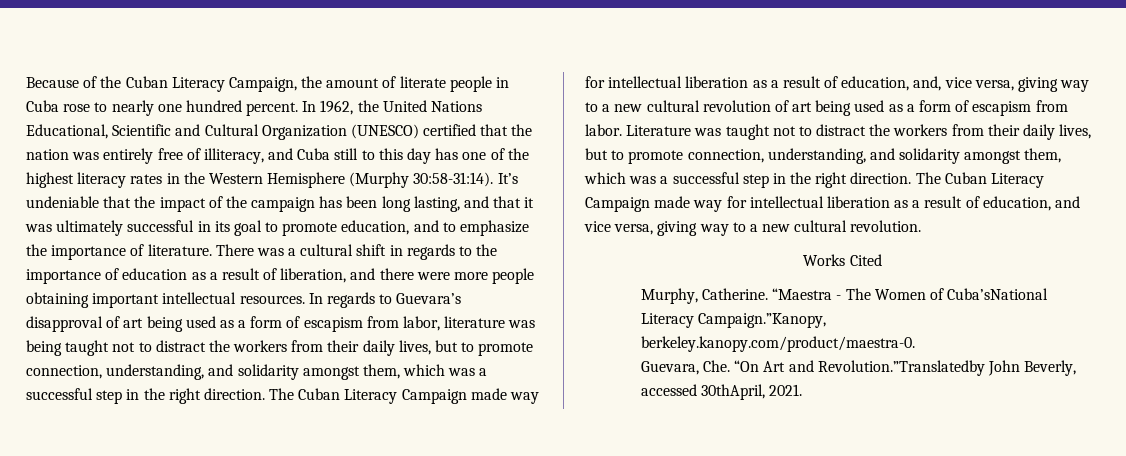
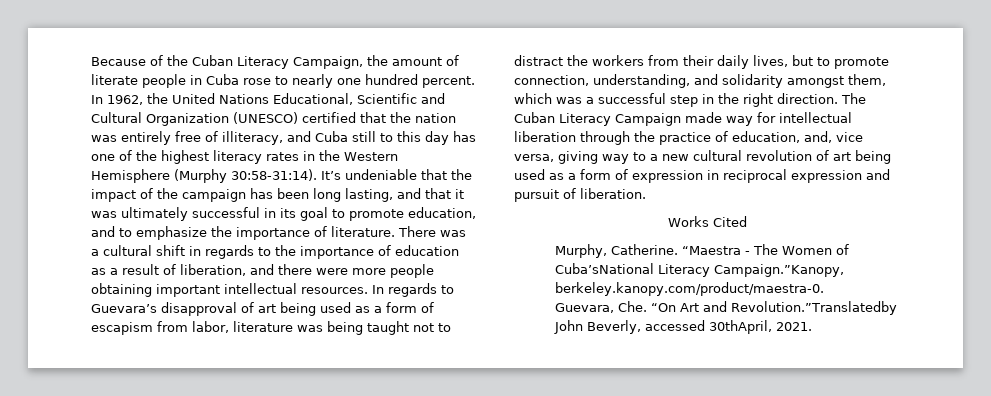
- The Cuban Literacy Campaign made way for intellectual liberation as a result of education, and, vice versa, giving way to a new cultural revolution of art being used as a form of escapism from labor. Literature was taught not to distract the workers from their daily lives, but to promote connection, understanding, and solidarity amongst them, which was a successful step in the right direction. The Cuban Literacy Campaign made way for intellectual liberation as a result of education, and vice versa, giving way to a new cultural revolution.
+ The Cuban Literacy Campaign made way for intellectual liberation through the practice of education, and, vice versa, giving way to a new cultural revolution of art being used as a form of expression in reciprocal expression and pursuit of liberation.

